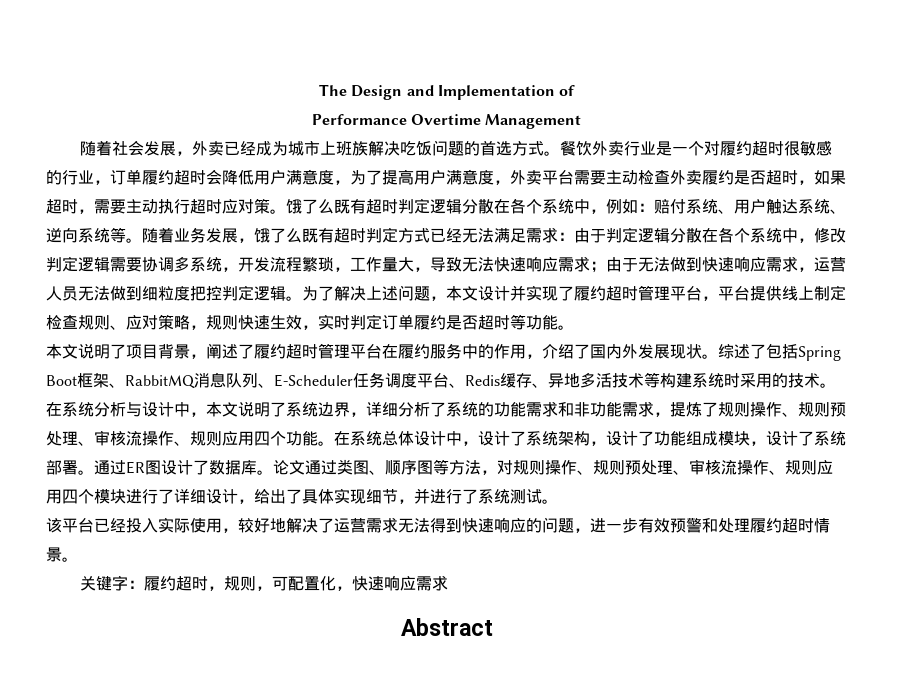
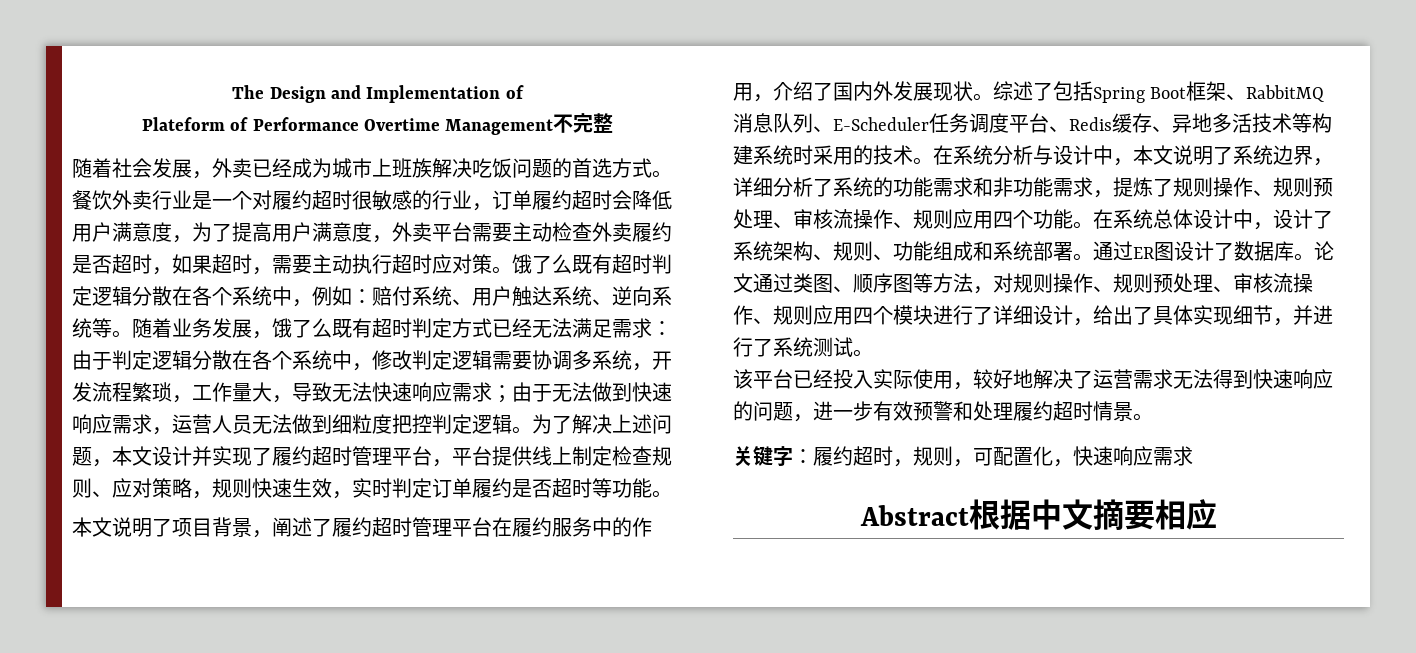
- Performance Overtime Management
+ Plateform of Performance Overtime Management不完整
- 在系统总体设计中，设计了系统架构，设计了功能组成模块，设计了系统部署。
+ 在系统总体设计中，设计了系统架构、规则、功能组成和系统部署。
- Abstract
+ Abstract根据中文摘要相应

